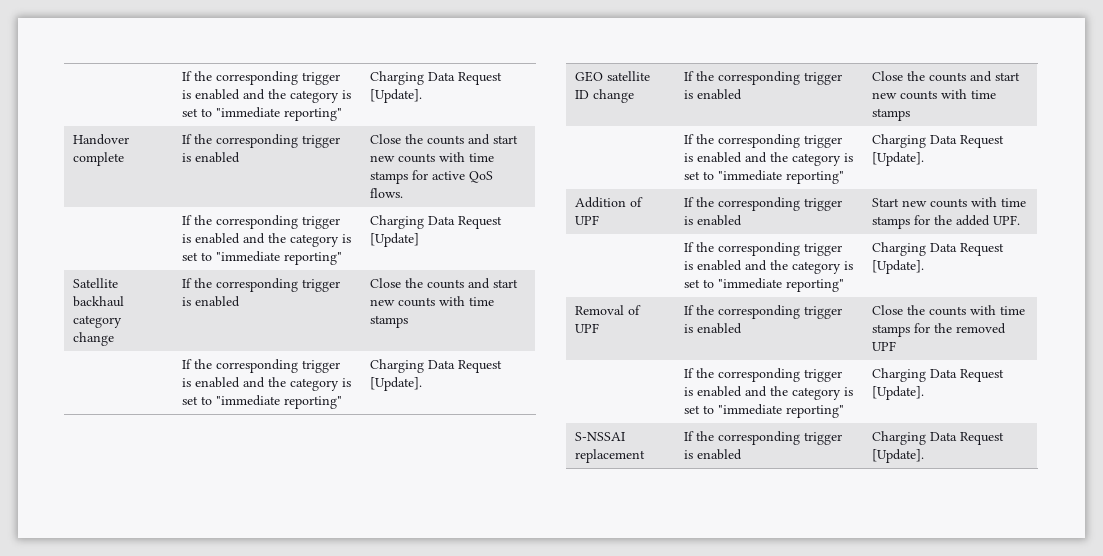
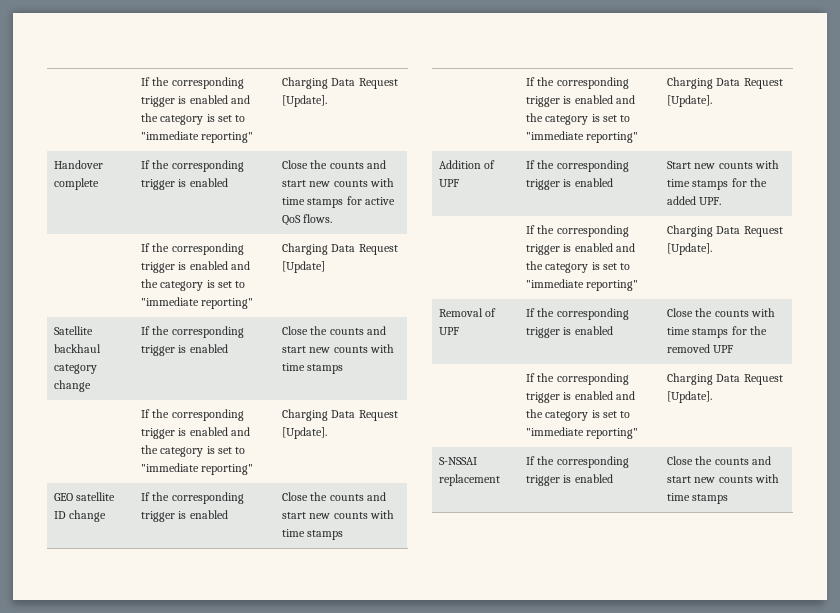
- S-NSSAI replacement | If the corresponding trigger is enabled | Charging Data Request [Update].
+ S-NSSAI replacement | If the corresponding trigger is enabled | Close the counts and start new counts with time stamps

